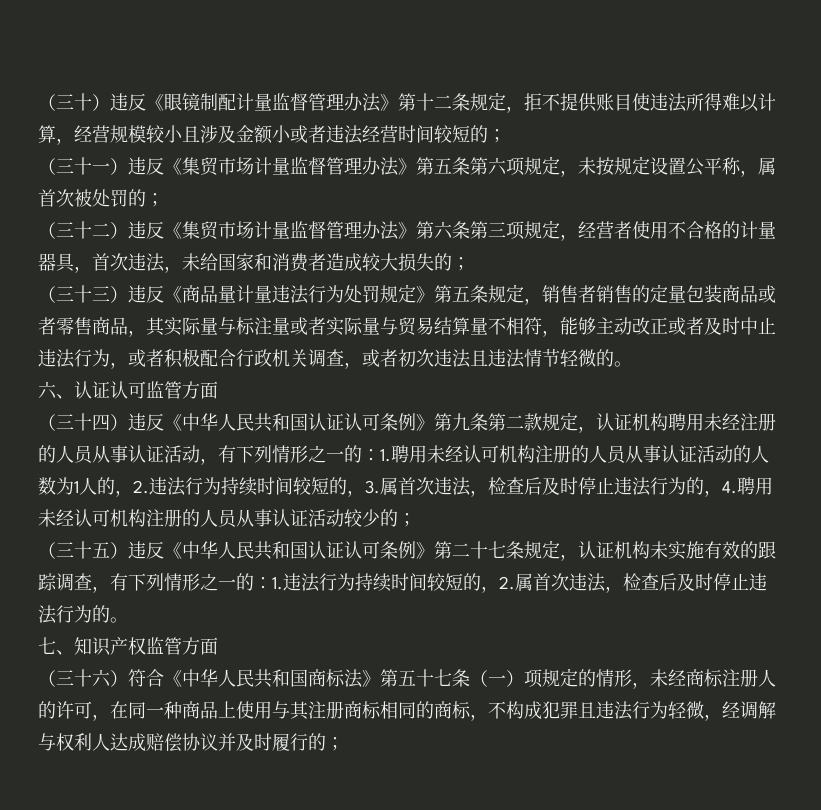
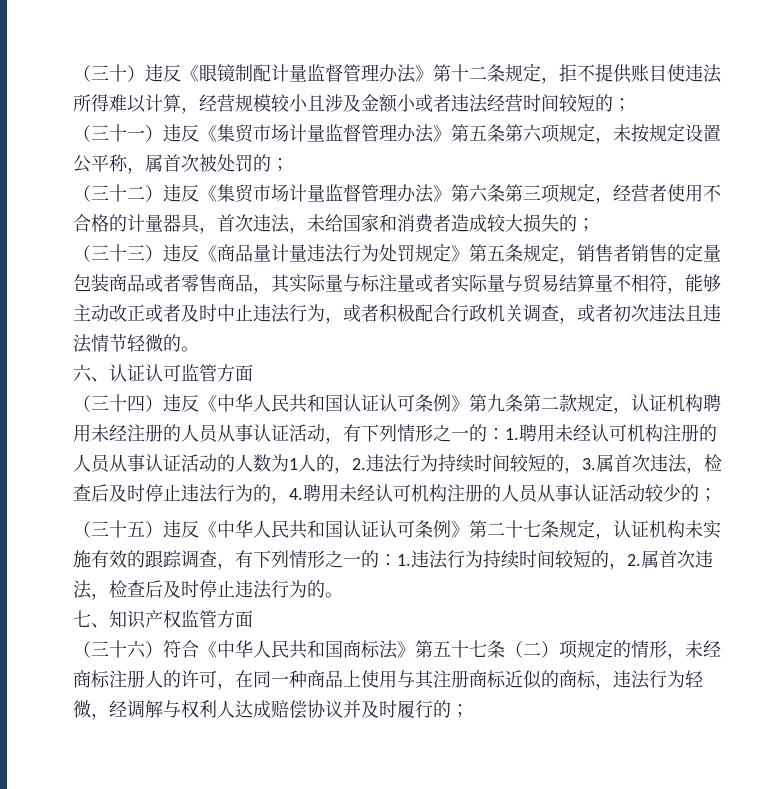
- （三十六）符合《中华人民共和国商标法》第五十七条（一）项规定的情形，未经商标注册人的许可，在同一种商品上使用与其注册商标相同的商标，不构成犯罪且违法行为轻微，经调解与权利人达成赔偿协议并及时履行的；
+ （三十六）符合《中华人民共和国商标法》第五十七条（二）项规定的情形，未经商标注册人的许可，在同一种商品上使用与其注册商标近似的商标，违法行为轻微，经调解与权利人达成赔偿协议并及时履行的；

